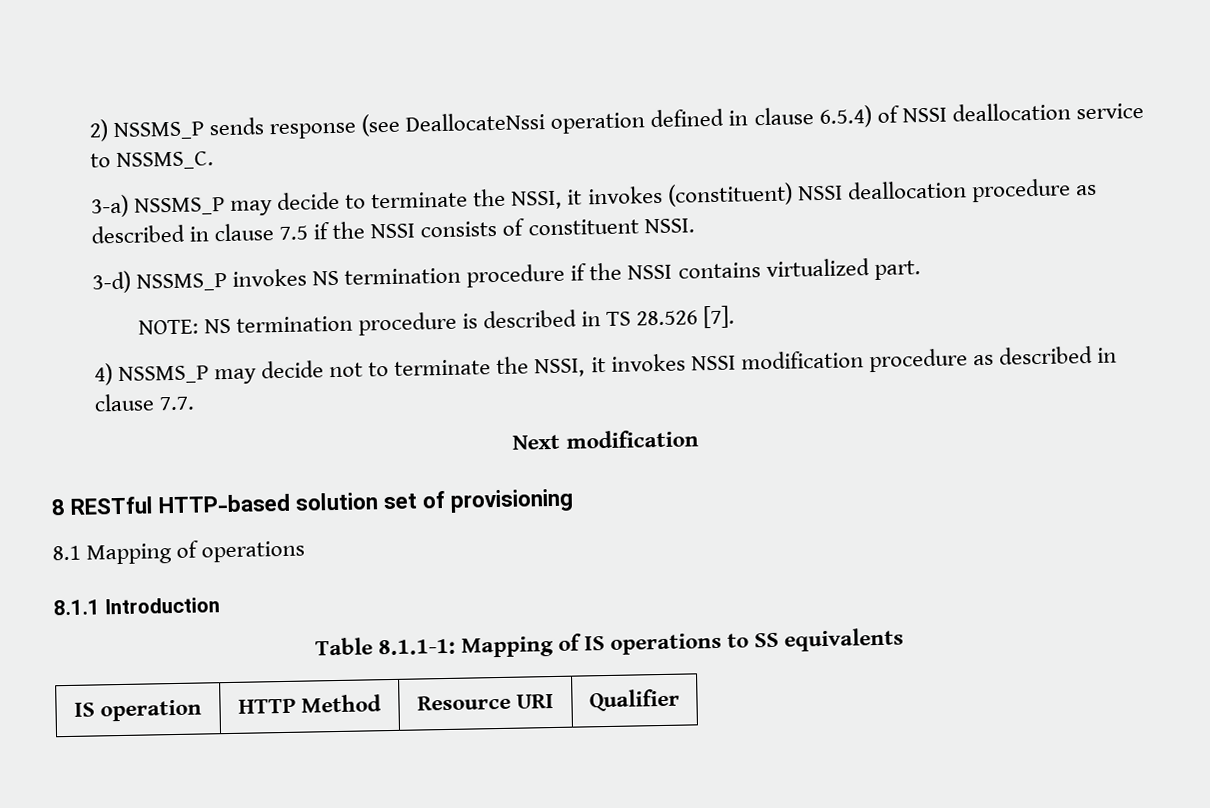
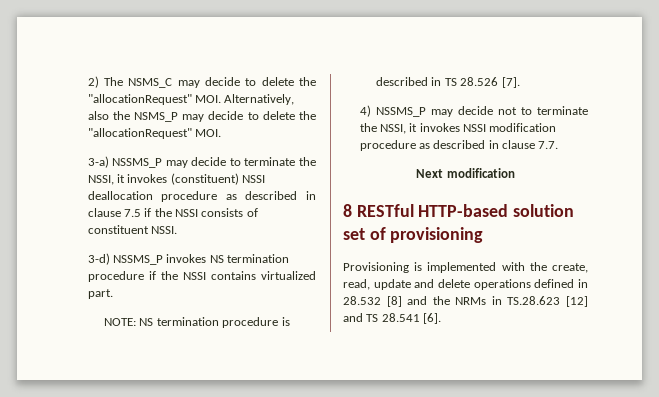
- 2) NSSMS_P sends response (see DeallocateNssi operation defined in clause 6.5.4) of NSSI deallocation service to NSSMS_C.
+ 2) The NSMS_C may decide to delete the "allocationRequest" MOI. Alternatively, also the NSMS_P may decide to delete the "allocationRequest" MOI.
- 8.1 Mapping of operations
- 8.1.1 Introduction
- Table 8.1.1-1: Mapping of IS operations to SS equivalents
- IS operation | HTTP Method | Resource URI | Qualifier
+ Provisioning is implemented with the create, read, update and delete operations defined in 28.532 [8] and the NRMs in TS.28.623 [12] and TS 28.541 [6].

